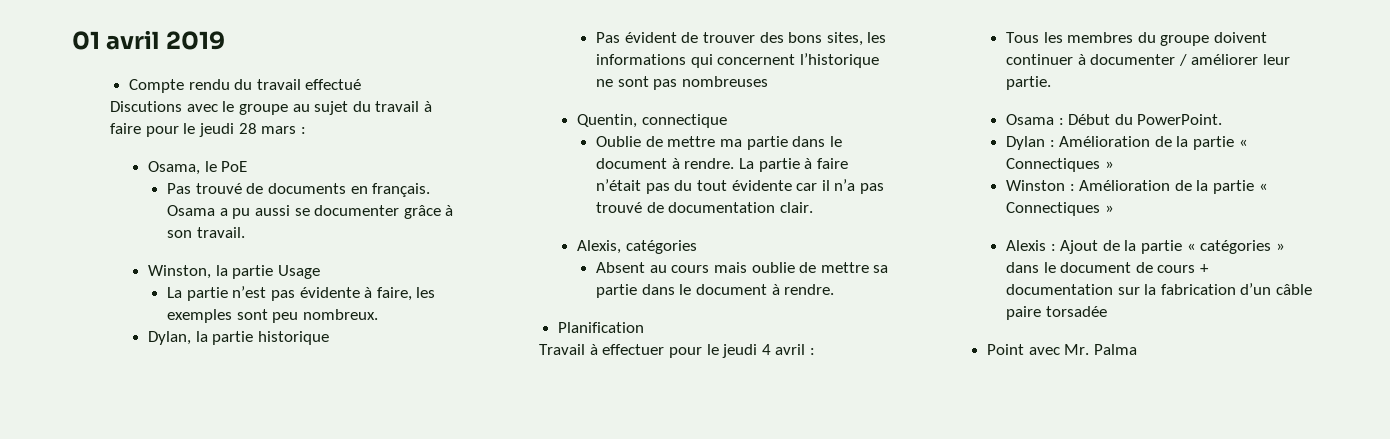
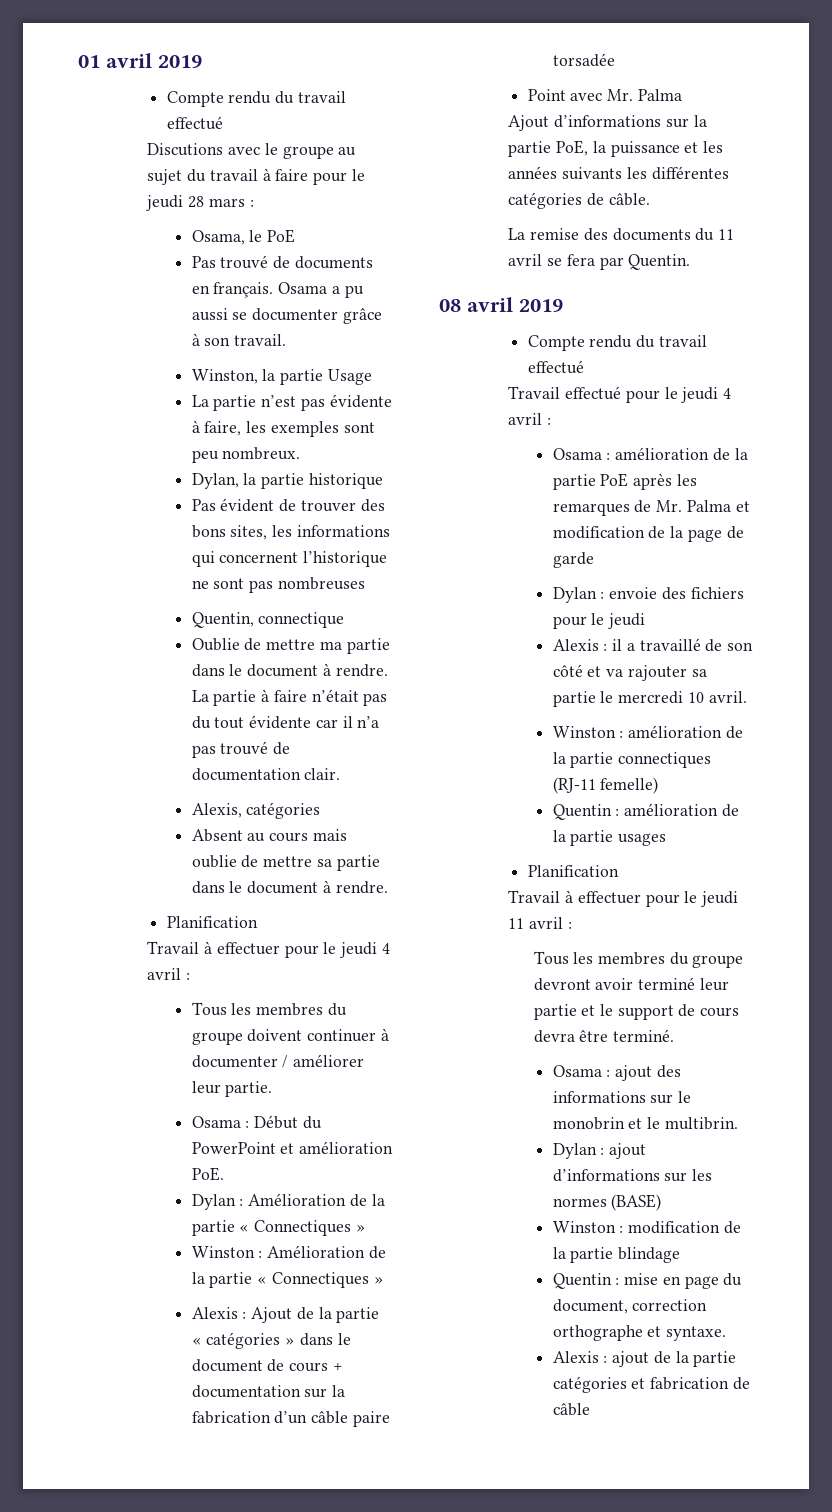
- Osama : Début du PowerPoint.
+ Osama : Début du PowerPoint et amélioration PoE.
+ Ajout d’informations sur la partie PoE, la puissance et les années suivants les différentes catégories de câble.
+ La remise des documents du 11 avril se fera par Quentin.
+ 08 avril 2019
+ Compte rendu du travail effectué
+ Travail effectué pour le jeudi 4 avril :
+ Osama : amélioration de la partie PoE après les remarques de Mr. Palma et modification de la page de garde
+ Dylan : envoie des fichiers pour le jeudi
+ Alexis : il a travaillé de son côté et va rajouter sa partie le mercredi 10 avril.
+ Winston : amélioration de la partie connectiques (RJ-11 femelle)
+ Quentin : amélioration de la partie usages
+ Planification
+ Travail à effectuer pour le jeudi 11 avril :
+ Tous les membres du groupe devront avoir terminé leur partie et le support de cours devra être terminé.
+ Osama : ajout des informations sur le monobrin et le multibrin.
+ Dylan : ajout d’informations sur les normes (BASE)
+ Winston : modification de la partie blindage
+ Quentin : mise en page du document, correction orthographe et syntaxe.
+ Alexis : ajout de la partie catégories et fabrication de câble

